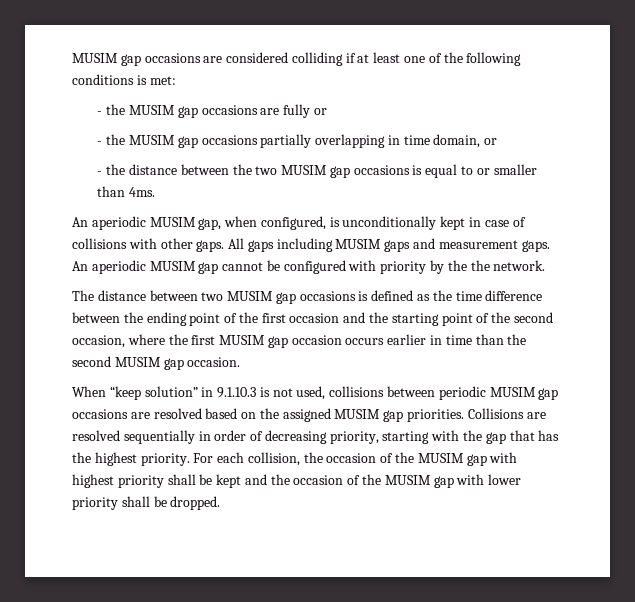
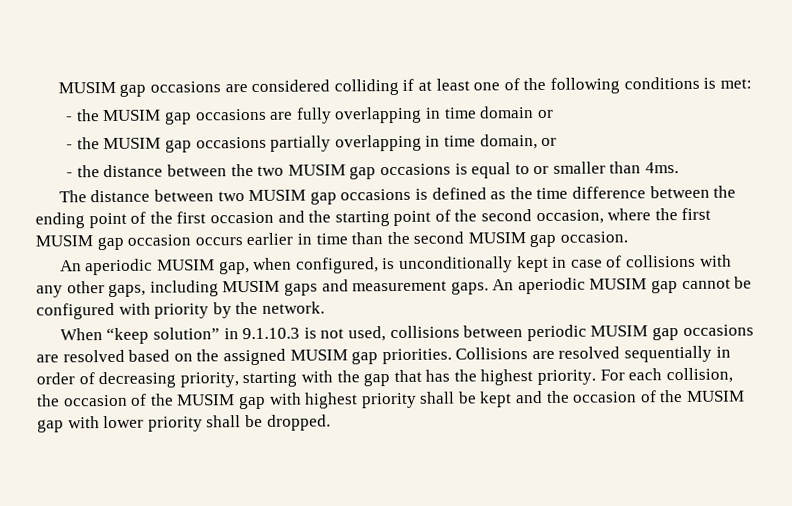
- - the MUSIM gap occasions are fully or
+ - the MUSIM gap occasions are fully overlapping in time domain or
- An aperiodic MUSIM gap, when configured, is unconditionally kept in case of collisions with other gaps. All gaps including MUSIM gaps and measurement gaps. An aperiodic MUSIM gap cannot be configured with priority by the the network.
+ An aperiodic MUSIM gap, when configured, is unconditionally kept in case of collisions with any other gaps, including MUSIM gaps and measurement gaps. An aperiodic MUSIM gap cannot be configured with priority by the network.

